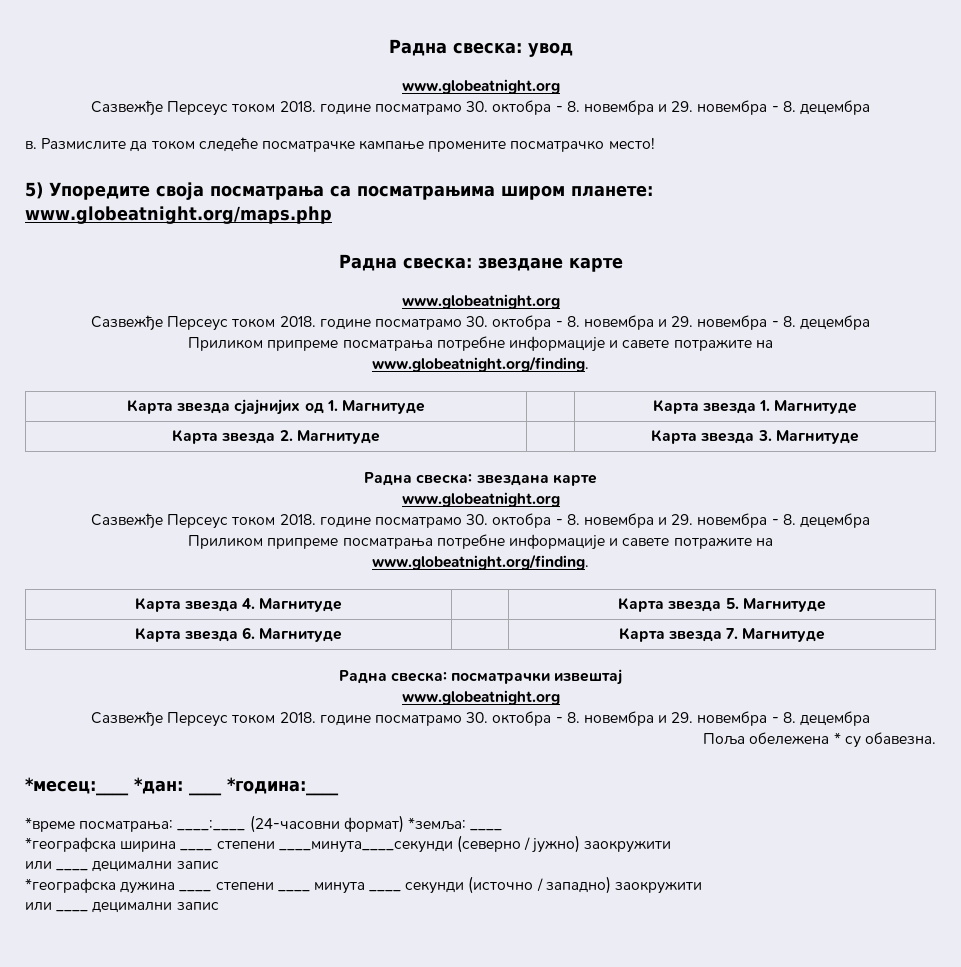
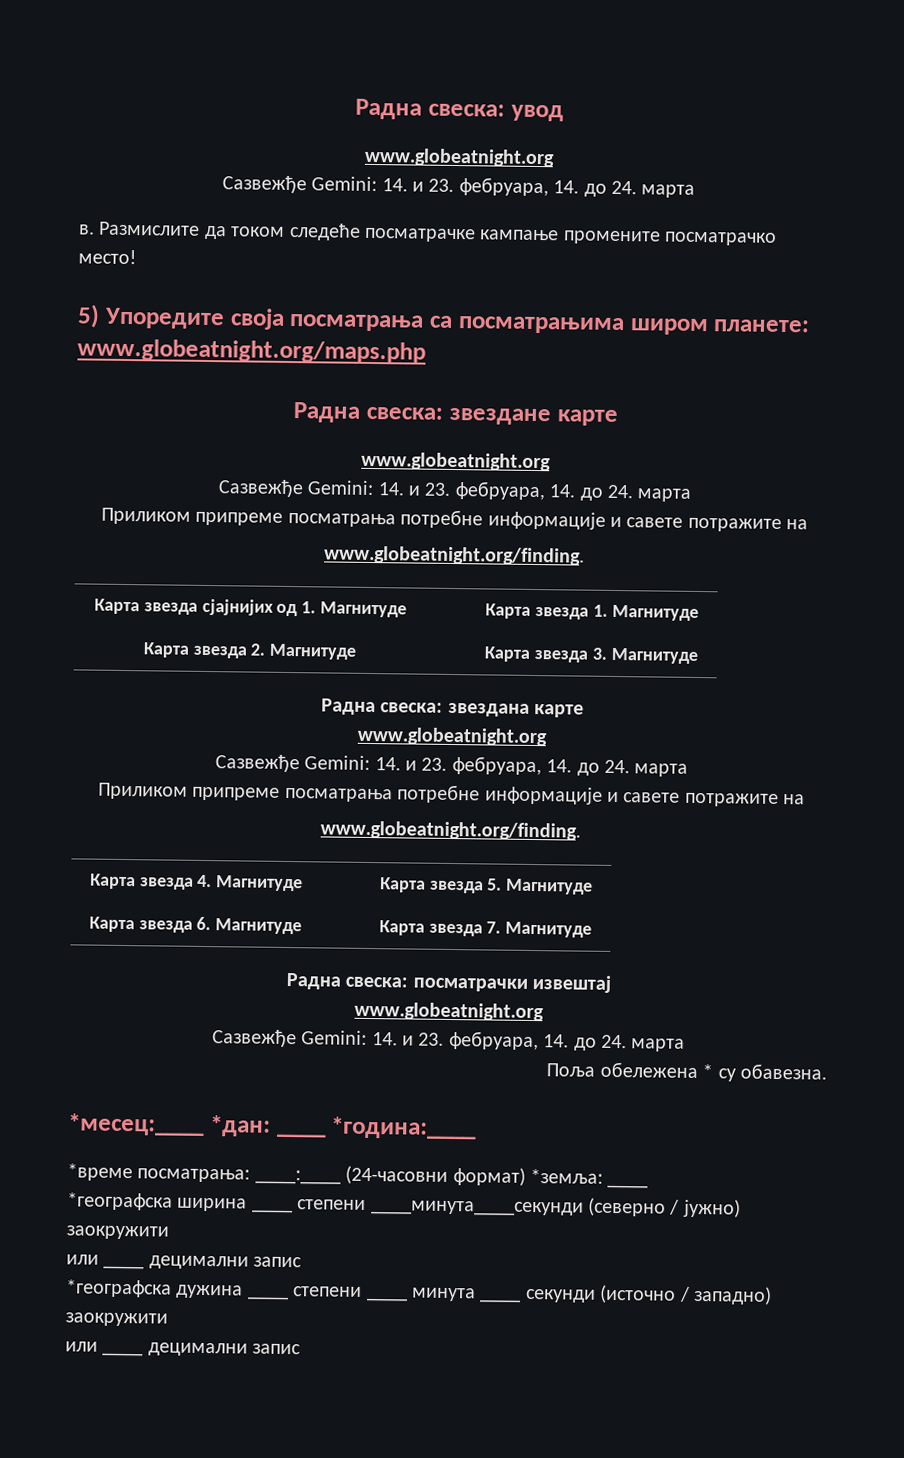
  Радна свеска: увод
  www.globeatnight.org
- Сазвежђе Персеус током 2018. године посматрамо 30. октобра - 8. новембра и 29. новембра - 8. децембра
+ Сазвежђе Gemini: 14. и 23. фебруара, 14. до 24. марта
  Радна свеска: звездане карте
  www.globeatnight.org
- Сазвежђе Персеус током 2018. године посматрамо 30. октобра - 8. новембра и 29. новембра - 8. децембра
+ Сазвежђе Gemini: 14. и 23. фебруара, 14. до 24. марта
  Радна свеска: звездана карте
  www.globeatnight.org
- Сазвежђе Персеус током 2018. године посматрамо 30. октобра - 8. новембра и 29. новембра - 8. децембра
+ Сазвежђе Gemini: 14. и 23. фебруара, 14. до 24. марта
  Радна свеска: посматрачки извештај
  www.globeatnight.org
- Сазвежђе Персеус током 2018. године посматрамо 30. октобра - 8. новембра и 29. новембра - 8. децембра
+ Сазвежђе Gemini: 14. и 23. фебруара, 14. до 24. марта

